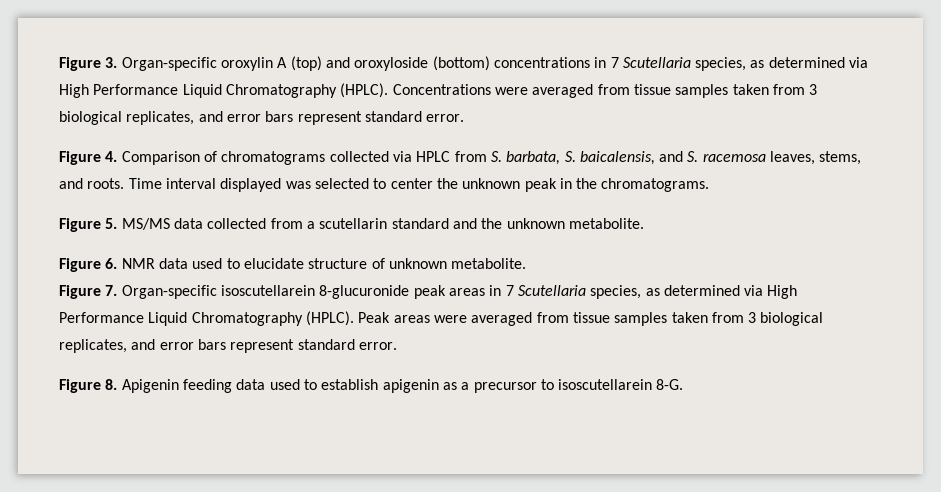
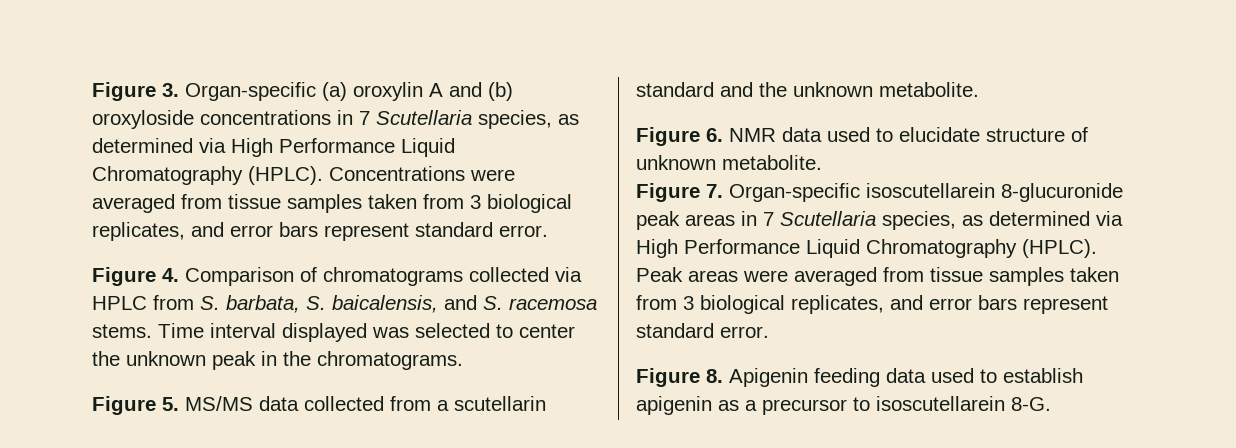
- Figure 3. Organ-specific oroxylin A (top) and oroxyloside (bottom) concentrations in 7 Scutellaria species, as determined via High Performance Liquid Chromatography (HPLC).
+ Figure 3. Organ-specific (a) oroxylin A and (b) oroxyloside concentrations in 7 Scutellaria species, as determined via High Performance Liquid Chromatography (HPLC).
- Figure 4. Comparison of chromatograms collected via HPLC from S. barbata, S. baicalensis, and S. racemosa leaves, stems, and roots.
+ Figure 4. Comparison of chromatograms collected via HPLC from S. barbata, S. baicalensis, and S. racemosa stems.

